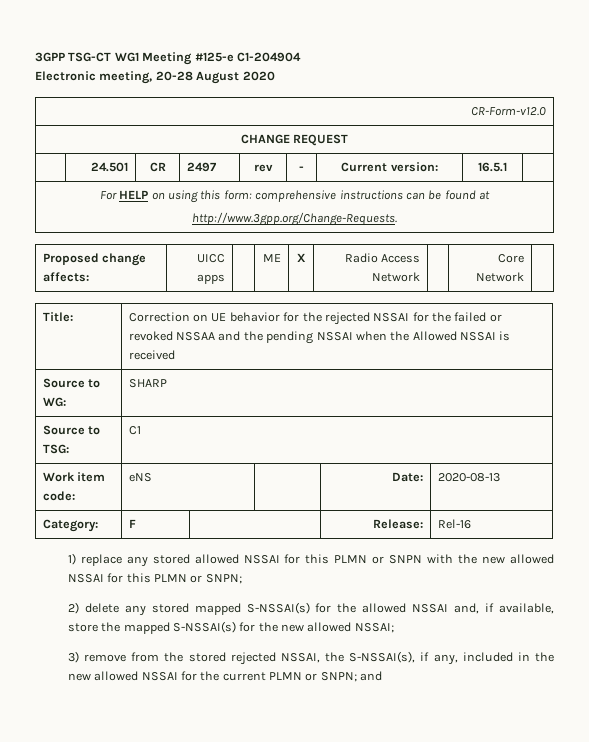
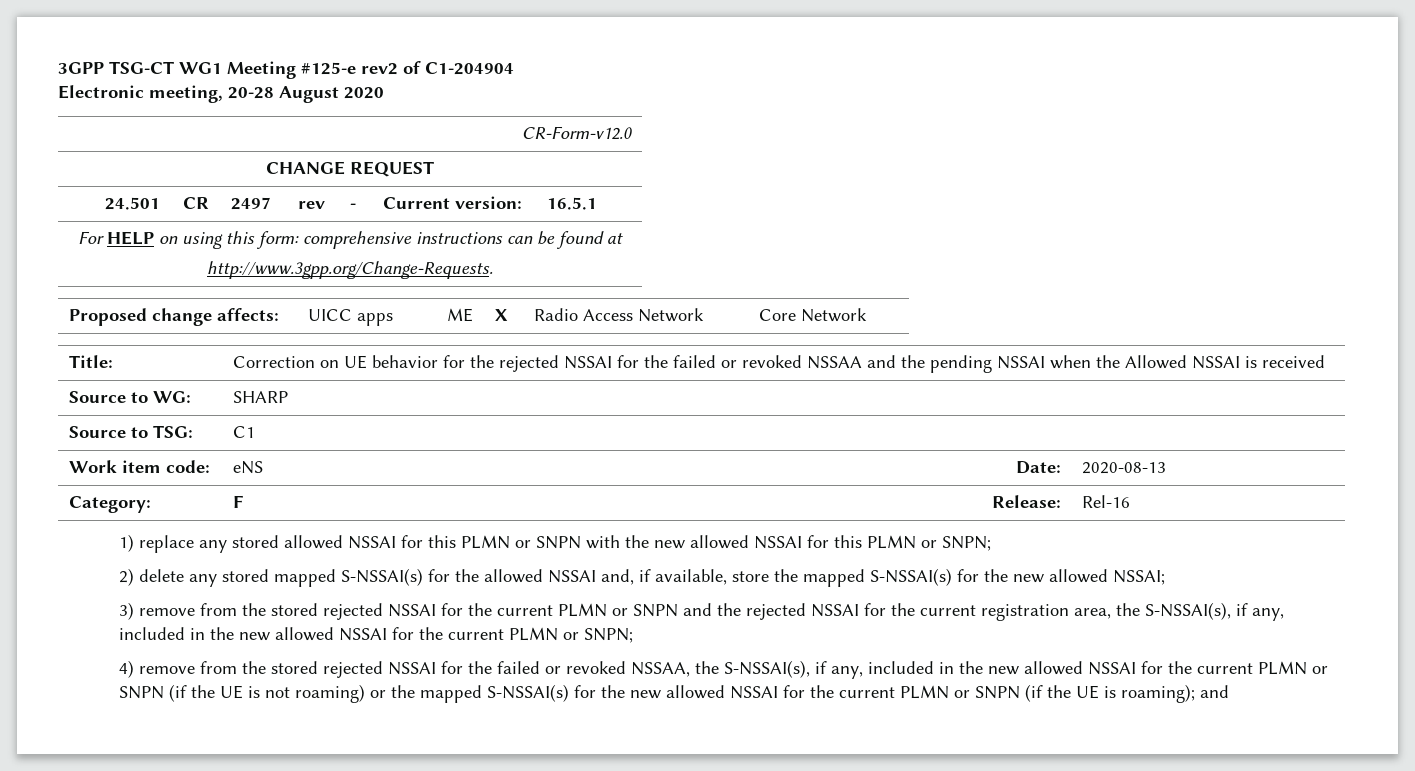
- 3GPP TSG-CT WG1 Meeting #125-e C1-204904
+ 3GPP TSG-CT WG1 Meeting #125-e rev2 of C1-204904
- 3) remove from the stored rejected NSSAI, the S-NSSAI(s), if any, included in the new allowed NSSAI for the current PLMN or SNPN; and
+ 3) remove from the stored rejected NSSAI for the current PLMN or SNPN and the rejected NSSAI for the current registration area, the S-NSSAI(s), if any, included in the new allowed NSSAI for the current PLMN or SNPN;
+ 4) remove from the stored rejected NSSAI for the failed or revoked NSSAA, the S-NSSAI(s), if any, included in the new allowed NSSAI for the current PLMN or SNPN (if the UE is not roaming) or the mapped S-NSSAI(s) for the new allowed NSSAI for the current PLMN or SNPN (if the UE is roaming); and

